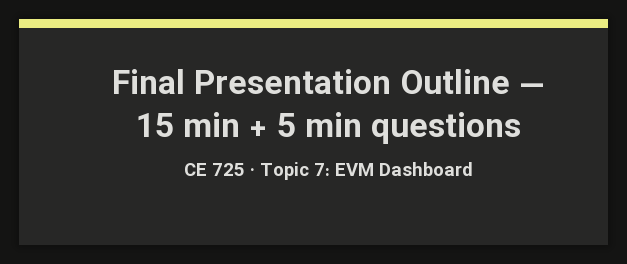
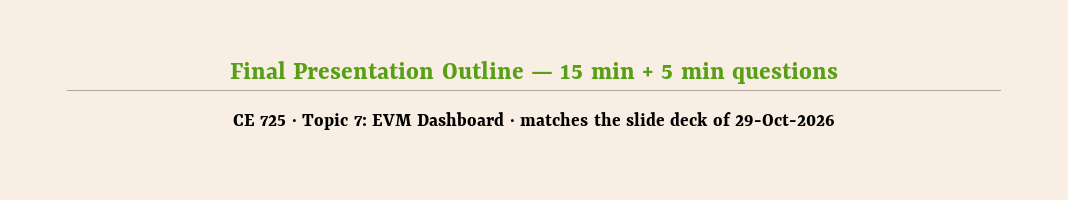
- CE 725 · Topic 7: EVM Dashboard
+ CE 725 · Topic 7: EVM Dashboard · matches the slide deck of 29-Oct-2026

